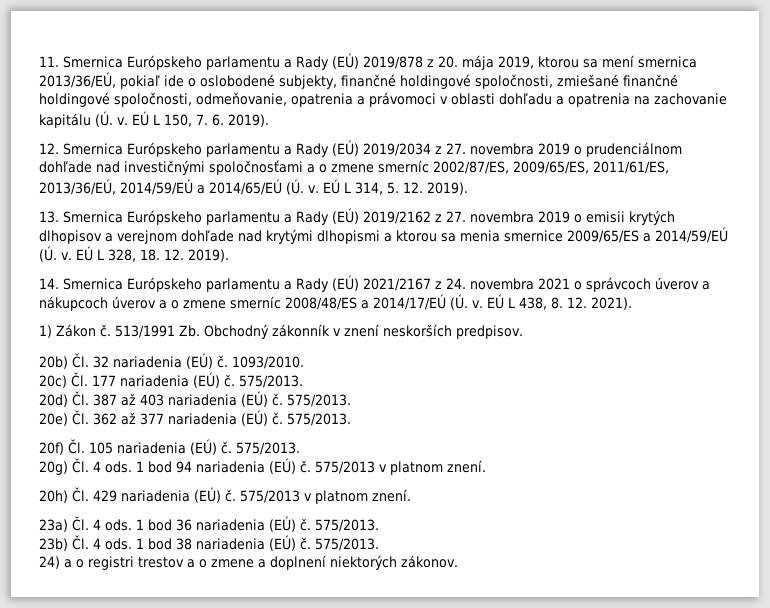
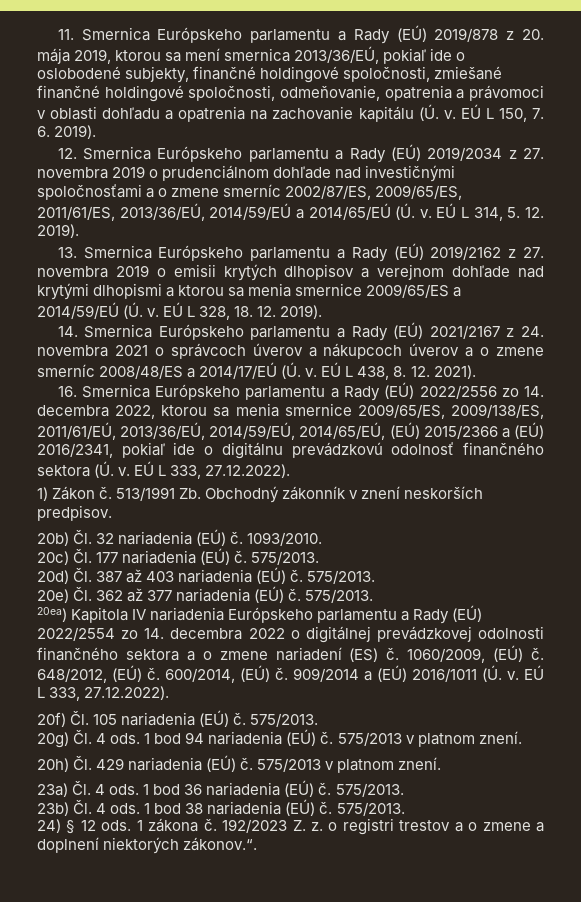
+ 16. Smernica Európskeho parlamentu a Rady (EÚ) 2022/2556 zo 14. decembra 2022, ktorou sa menia smernice 2009/65/ES, 2009/138/ES, 2011/61/EÚ, 2013/36/EÚ, 2014/59/EÚ, 2014/65/EÚ, (EÚ) 2015/2366 a (EÚ) 2016/2341, pokiaľ ide o digitálnu prevádzkovú odolnosť finančného sektora (Ú. v. EÚ L 333, 27.12.2022).
+ 20ea) Kapitola IV nariadenia Európskeho parlamentu a Rady (EÚ) 2022/2554 zo 14. decembra 2022 o digitálnej prevádzkovej odolnosti finančného sektora a o zmene nariadení (ES) č. 1060/2009, (EÚ) č. 648/2012, (EÚ) č. 600/2014, (EÚ) č. 909/2014 a (EÚ) 2016/1011 (Ú. v. EÚ L 333, 27.12.2022).
- 24) a o registri trestov a o zmene a doplnení niektorých zákonov.
+ 24) § 12 ods. 1 zákona č. 192/2023 Z. z. o registri trestov a o zmene a doplnení niektorých zákonov.“.

